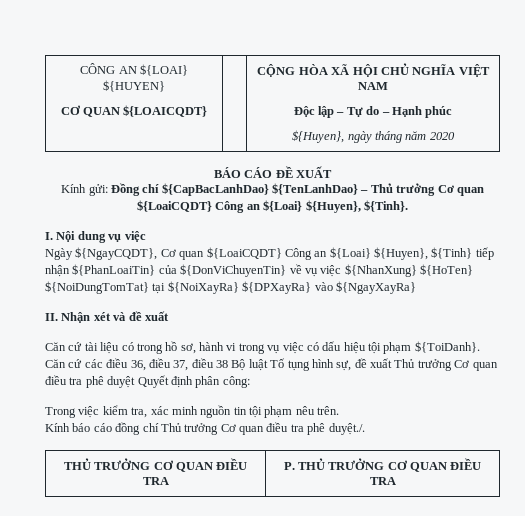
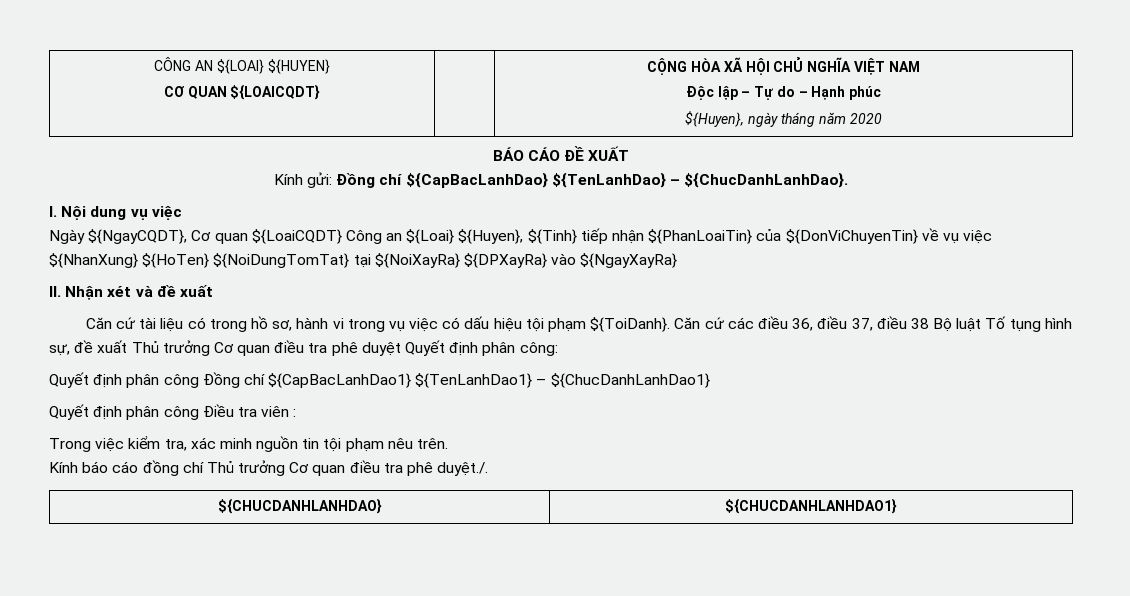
- Kính gửi: Đồng chí ${CapBacLanhDao} ${TenLanhDao} – Thủ trưởng Cơ quan ${LoaiCQDT} Công an ${Loai} ${Huyen}, ${Tinh}.
+ Kính gửi: Đồng chí ${CapBacLanhDao} ${TenLanhDao} – ${ChucDanhLanhDao}.
+ Quyết định phân công Đồng chí ${CapBacLanhDao1} ${TenLanhDao1} – ${ChucDanhLanhDao1}
+ Quyết định phân công Điều tra viên :
- THỦ TRƯỞNG CƠ QUAN ĐIỀU TRA | P. THỦ TRƯỞNG CƠ QUAN ĐIỀU TRA
+ ${CHUCDANHLANHDAO} | ${CHUCDANHLANHDAO1}

